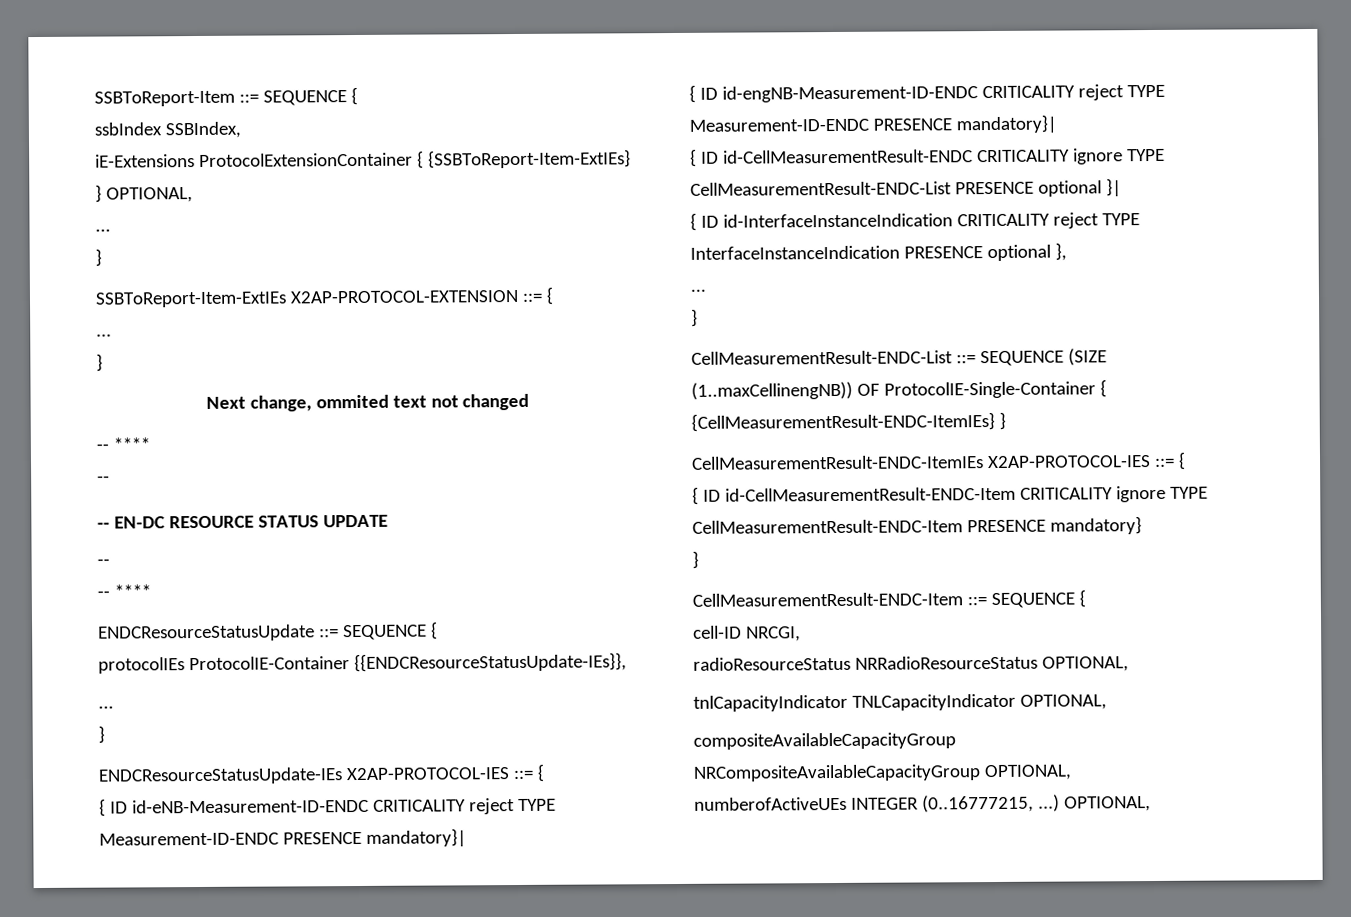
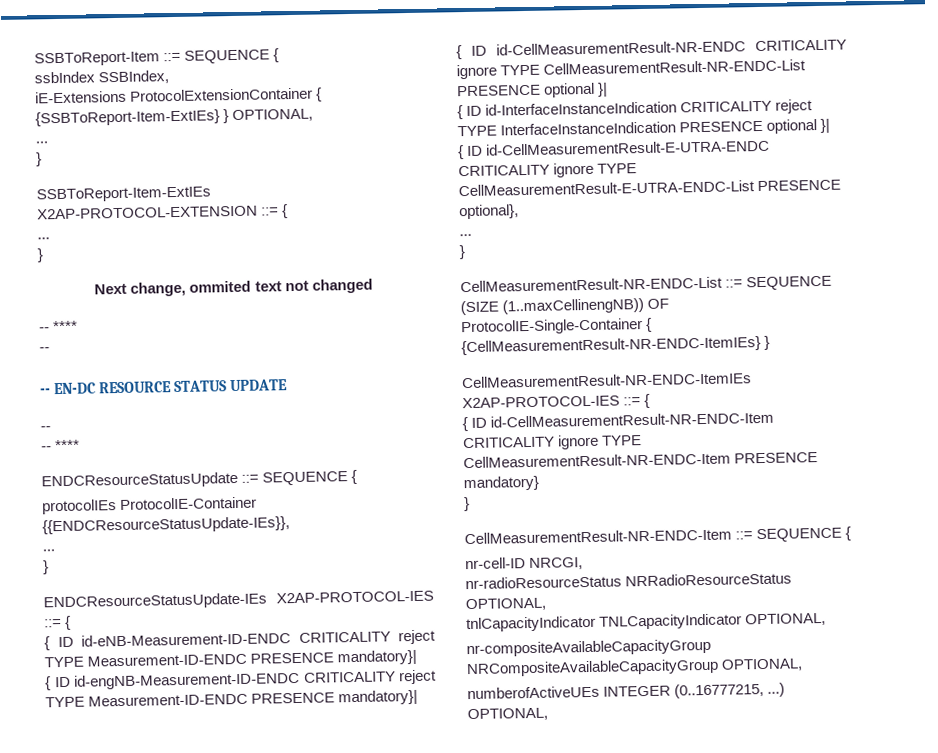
- { ID id-CellMeasurementResult-ENDC CRITICALITY ignore TYPE CellMeasurementResult-ENDC-List PRESENCE optional }|
+ { ID id-CellMeasurementResult-NR-ENDC CRITICALITY ignore TYPE CellMeasurementResult-NR-ENDC-List PRESENCE optional }|
- { ID id-InterfaceInstanceIndication CRITICALITY reject TYPE InterfaceInstanceIndication PRESENCE optional },
+ { ID id-InterfaceInstanceIndication CRITICALITY reject TYPE InterfaceInstanceIndication PRESENCE optional }|
+ { ID id-CellMeasurementResult-E-UTRA-ENDC CRITICALITY ignore TYPE CellMeasurementResult-E-UTRA-ENDC-List PRESENCE optional},
  ...
  }
- CellMeasurementResult-ENDC-List ::= SEQUENCE (SIZE (1..maxCellinengNB)) OF ProtocolIE-Single-Container { {CellMeasurementResult-ENDC-ItemIEs} }
- CellMeasurementResult-ENDC-ItemIEs X2AP-PROTOCOL-IES ::= {
- { ID id-CellMeasurementResult-ENDC-Item CRITICALITY ignore TYPE CellMeasurementResult-ENDC-Item PRESENCE mandatory}
+ CellMeasurementResult-NR-ENDC-List ::= SEQUENCE (SIZE (1..maxCellinengNB)) OF ProtocolIE-Single-Container { {CellMeasurementResult-NR-ENDC-ItemIEs} }
+ CellMeasurementResult-NR-ENDC-ItemIEs X2AP-PROTOCOL-IES ::= {
+ { ID id-CellMeasurementResult-NR-ENDC-Item CRITICALITY ignore TYPE CellMeasurementResult-NR-ENDC-Item PRESENCE mandatory}
- CellMeasurementResult-ENDC-Item ::= SEQUENCE {
- cell-ID NRCGI,
+ CellMeasurementResult-NR-ENDC-Item ::= SEQUENCE {
+ nr-cell-ID NRCGI,
- radioResourceStatus NRRadioResourceStatus OPTIONAL,
+ nr-radioResourceStatus NRRadioResourceStatus OPTIONAL,
- compositeAvailableCapacityGroup NRCompositeAvailableCapacityGroup OPTIONAL,
+ nr-compositeAvailableCapacityGroup NRCompositeAvailableCapacityGroup OPTIONAL,

